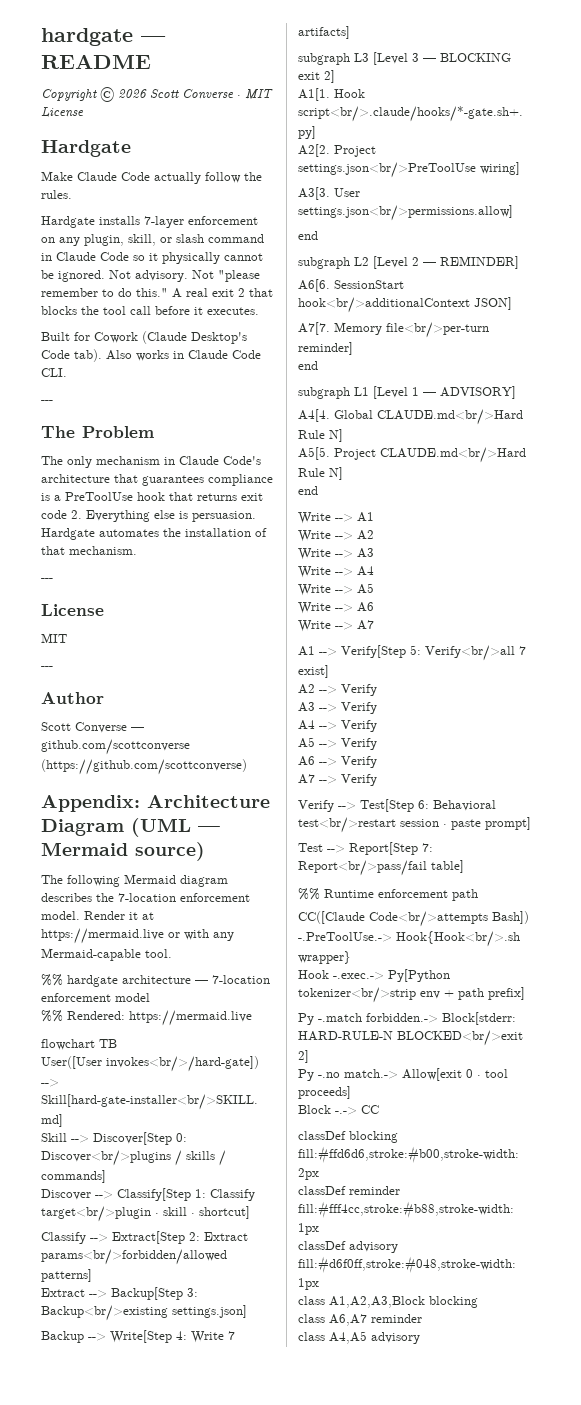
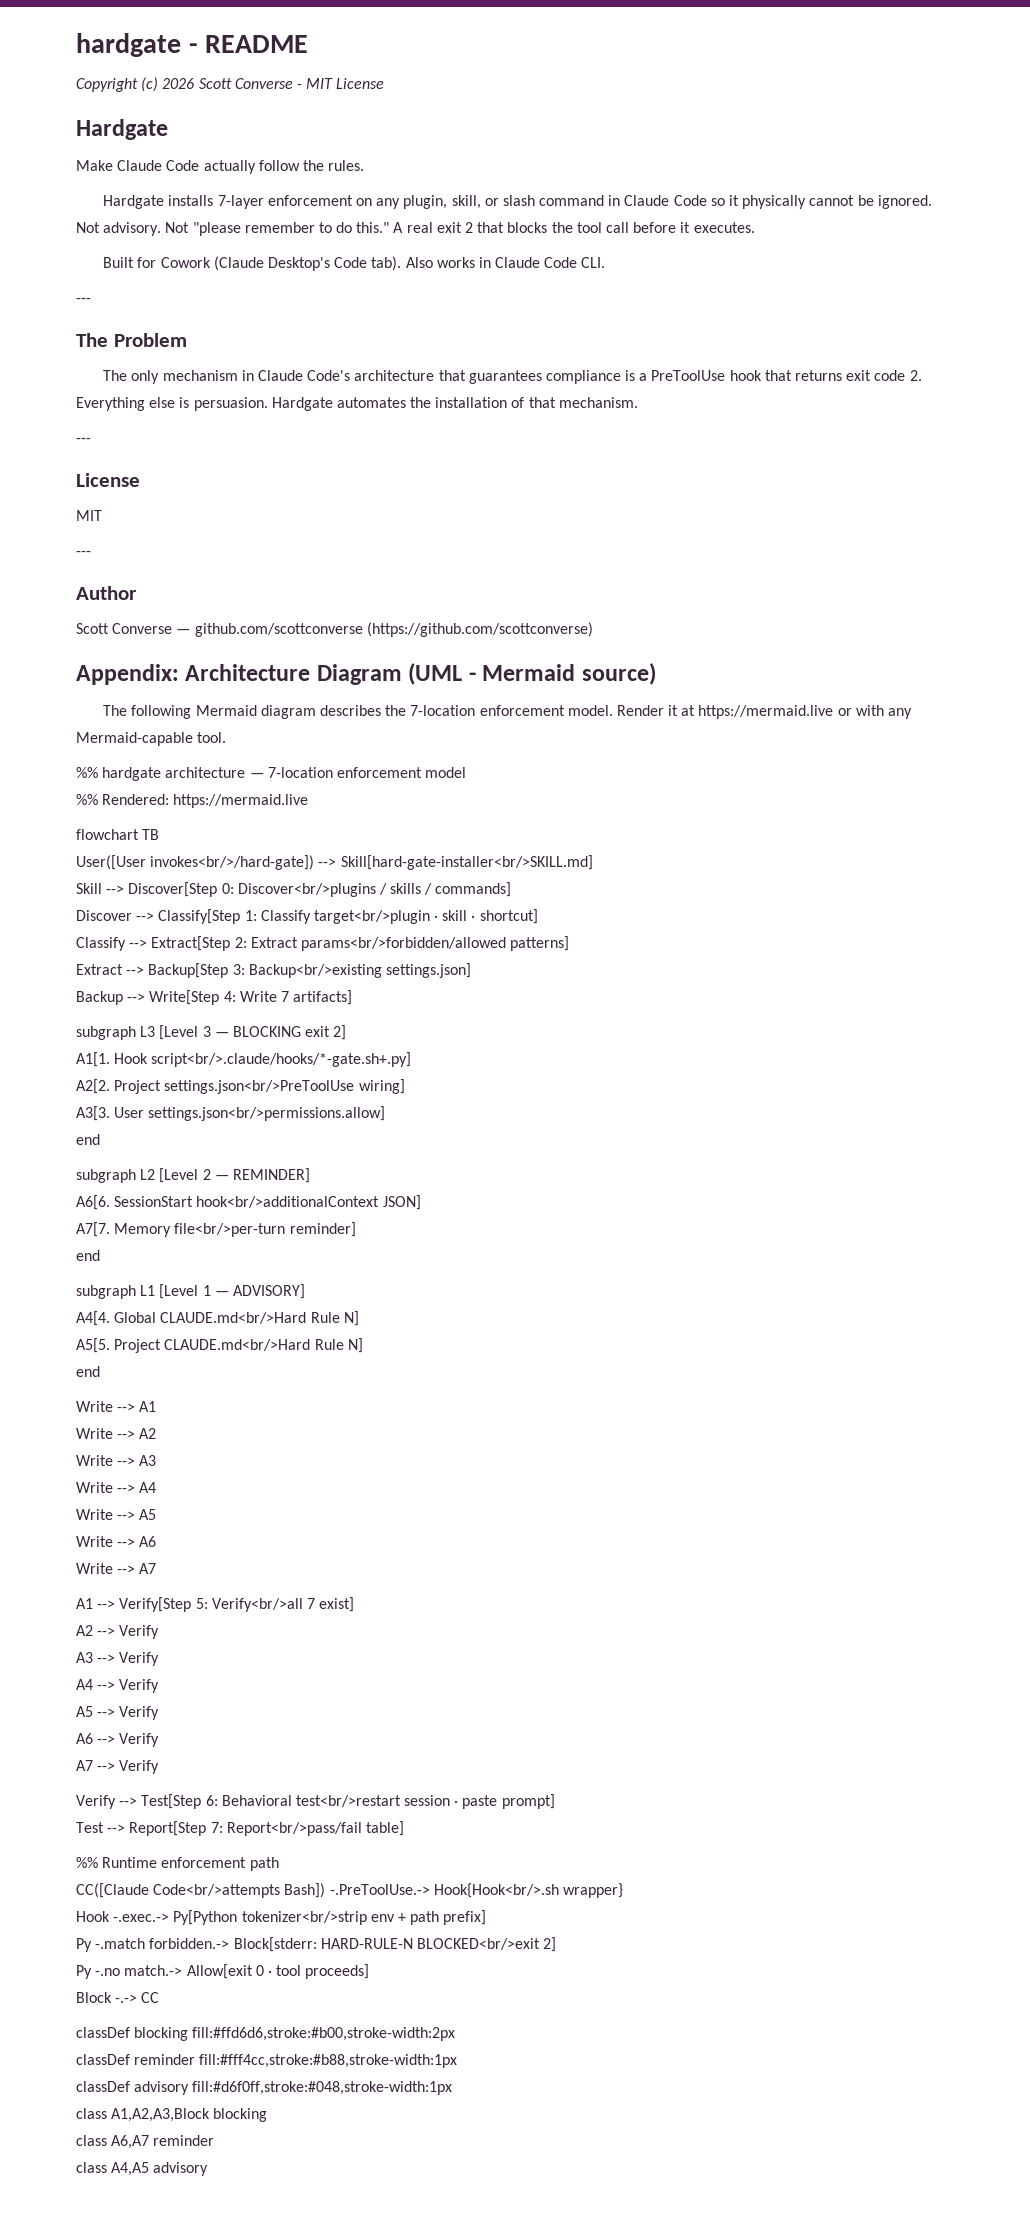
- hardgate — README
+ hardgate - README
- Copyright © 2026 Scott Converse · MIT License
+ Copyright (c) 2026 Scott Converse - MIT License
- Appendix: Architecture Diagram (UML — Mermaid source)
+ Appendix: Architecture Diagram (UML - Mermaid source)

